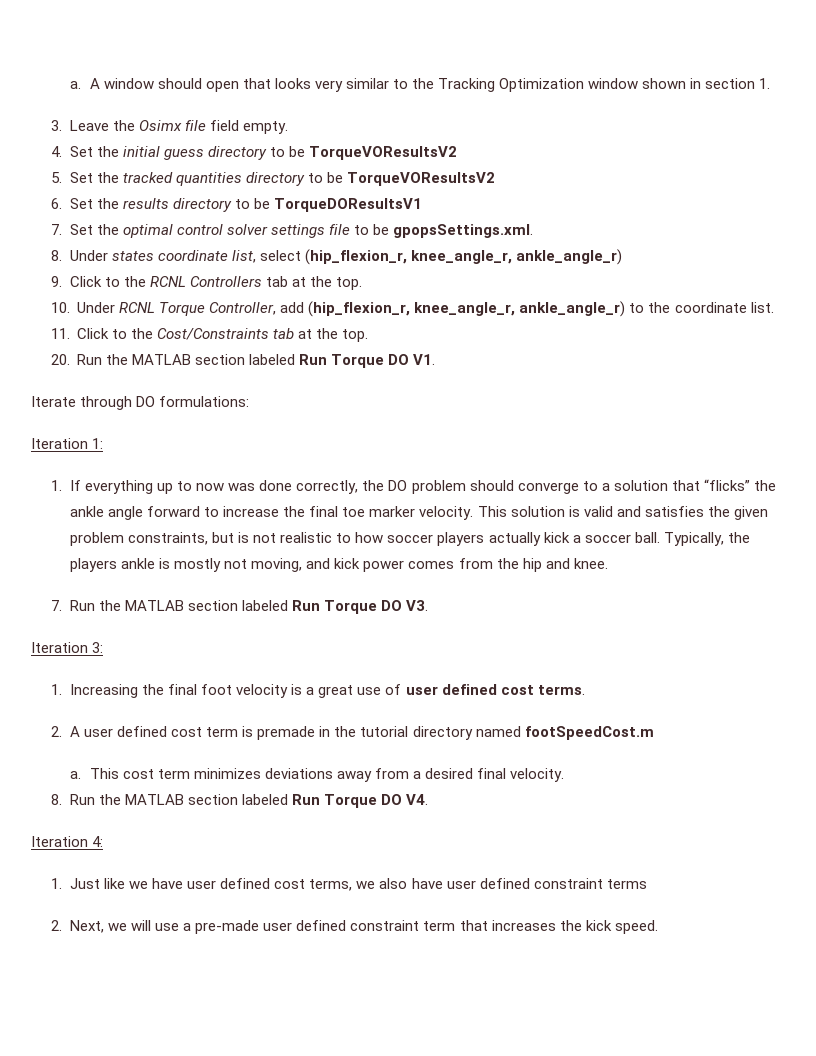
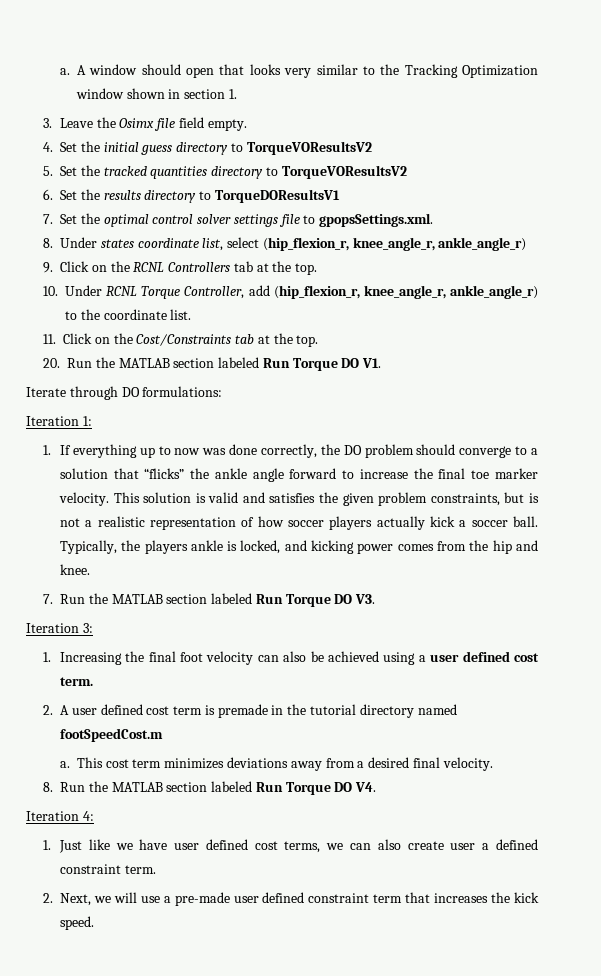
- 4. Set the initial guess directory to be TorqueVOResultsV2
+ 4. Set the initial guess directory to TorqueVOResultsV2
- 5. Set the tracked quantities directory to be TorqueVOResultsV2
+ 5. Set the tracked quantities directory to TorqueVOResultsV2
- 6. Set the results directory to be TorqueDOResultsV1
+ 6. Set the results directory to TorqueDOResultsV1
- 7. Set the optimal control solver settings file to be gpopsSettings.xml.
+ 7. Set the optimal control solver settings file to gpopsSettings.xml.
- 9. Click to the RCNL Controllers tab at the top.
+ 9. Click on the RCNL Controllers tab at the top.
- 11. Click to the Cost/Constraints tab at the top.
+ 11. Click on the Cost/Constraints tab at the top.
- This solution is valid and satisfies the given problem constraints, but is not realistic to how soccer players actually kick a soccer ball.
+ This solution is valid and satisfies the given problem constraints, but is not a realistic representation of how soccer players actually kick a soccer ball.
- Typically, the players ankle is mostly not moving, and kick power comes from the hip and knee.
+ Typically, the players ankle is locked, and kicking power comes from the hip and knee.
- 1. Increasing the final foot velocity is a great use of user defined cost terms.
+ 1. Increasing the final foot velocity can also be achieved using a user defined cost term.
- 1. Just like we have user defined cost terms, we also have user defined constraint terms
+ 1. Just like we have user defined cost terms, we can also create user a defined constraint term.

